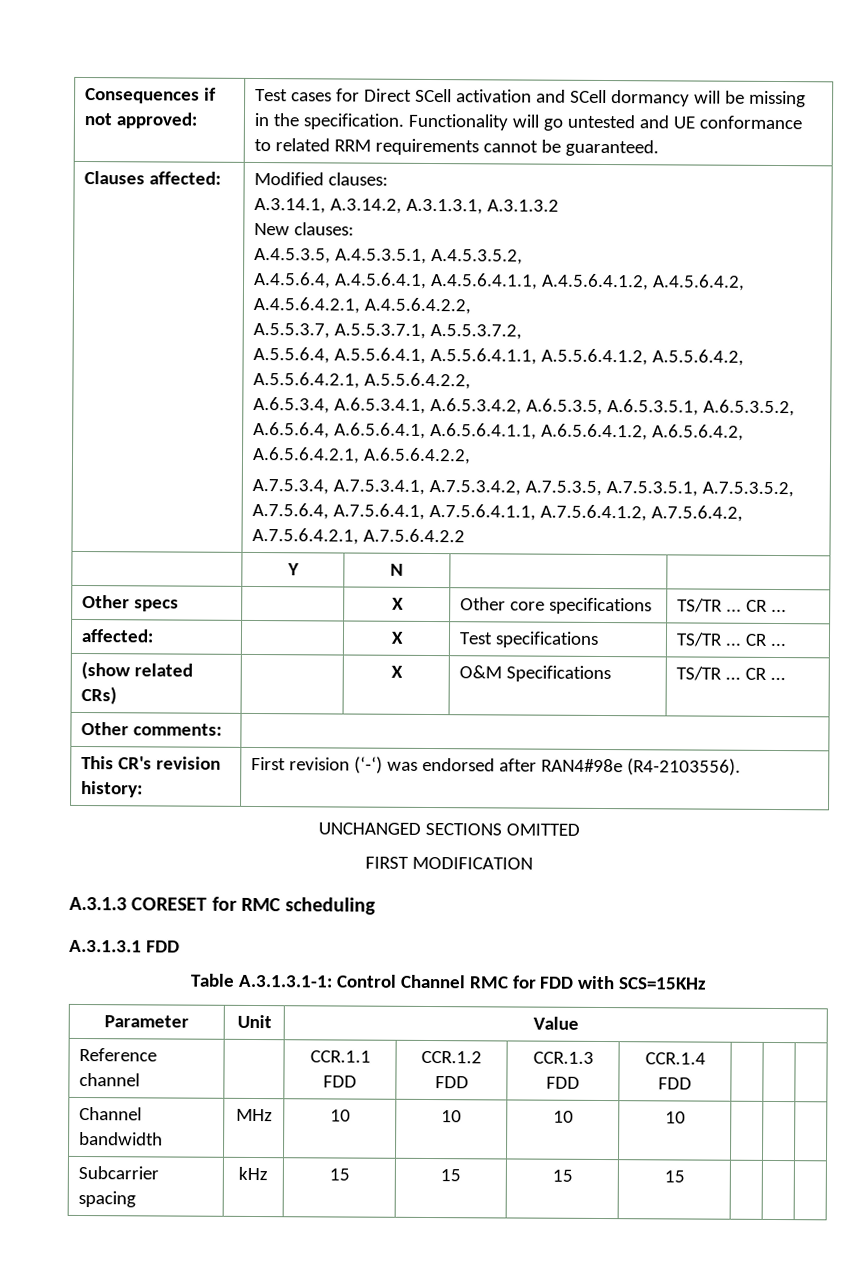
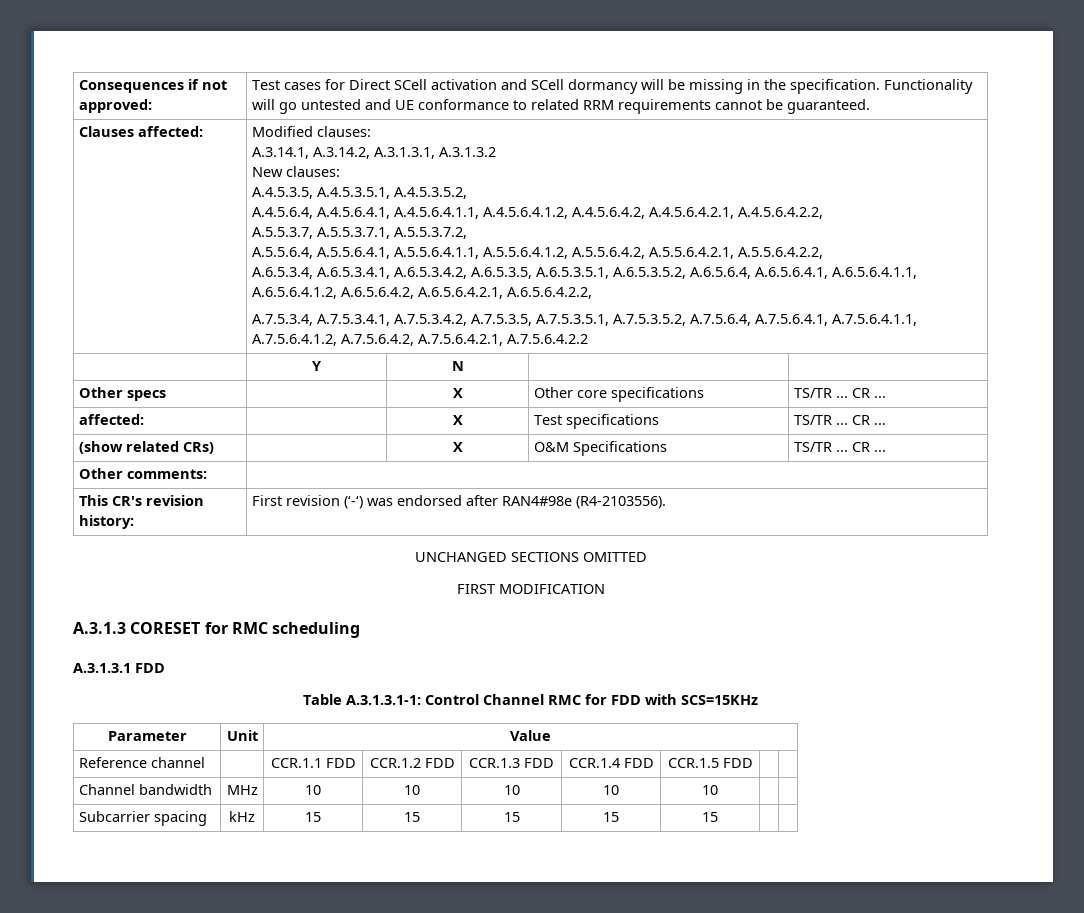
- Reference channel | | CCR.1.1 FDD | CCR.1.2 FDD | CCR.1.3 FDD | CCR.1.4 FDD | | |
+ Reference channel | | CCR.1.1 FDD | CCR.1.2 FDD | CCR.1.3 FDD | CCR.1.4 FDD | CCR.1.5 FDD | |
- Channel bandwidth | MHz | 10 | 10 | 10 | 10 | | |
+ Channel bandwidth | MHz | 10 | 10 | 10 | 10 | 10 | |
- Subcarrier spacing | kHz | 15 | 15 | 15 | 15 | | |
+ Subcarrier spacing | kHz | 15 | 15 | 15 | 15 | 15 | |

